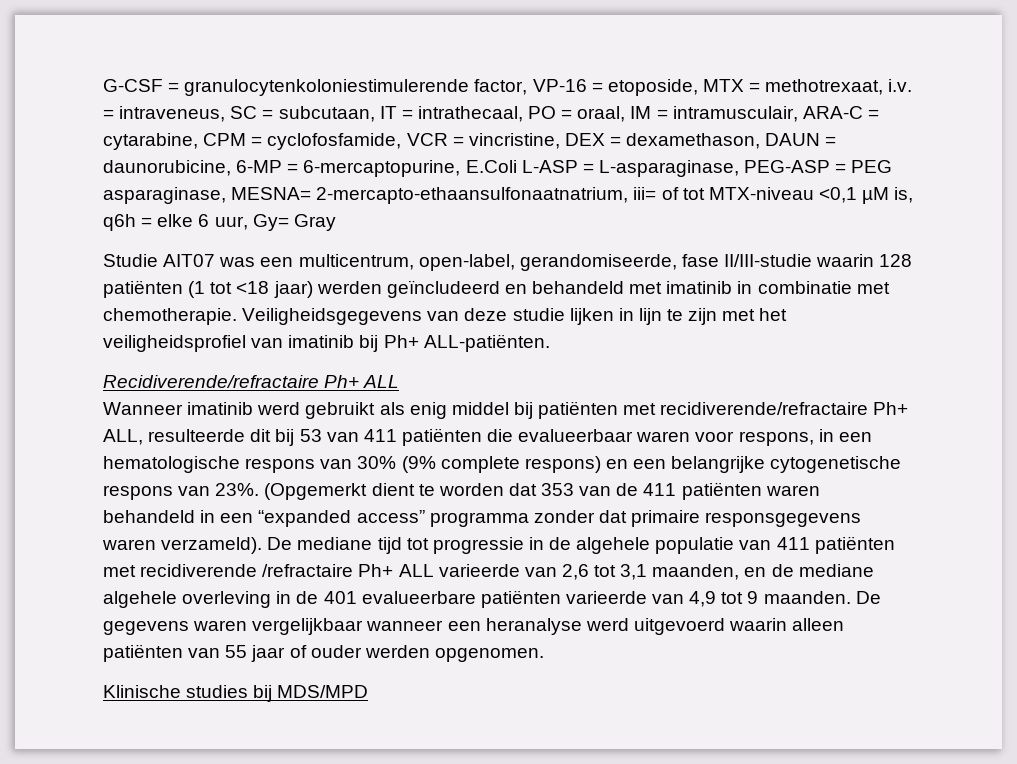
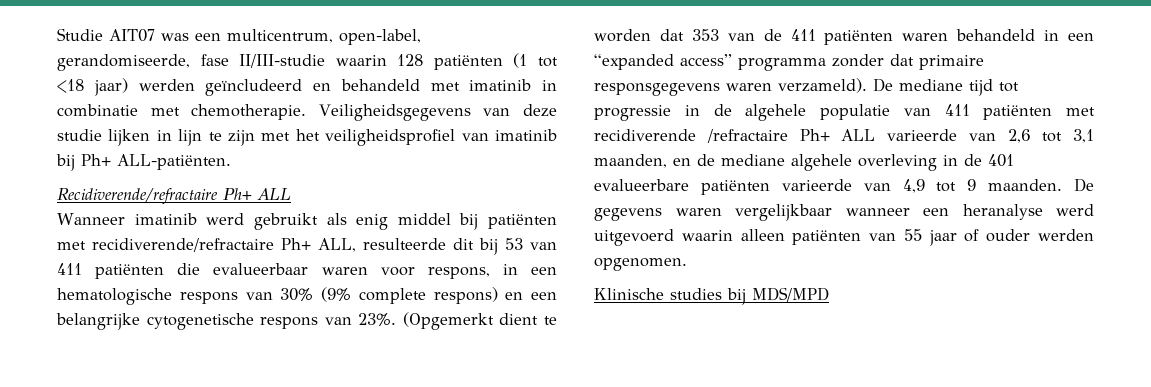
- G-CSF = granulocytenkoloniestimulerende factor, VP-16 = etoposide, MTX = methotrexaat, i.v. = intraveneus, SC = subcutaan, IT = intrathecaal, PO = oraal, IM = intramusculair, ARA-C = cytarabine, CPM = cyclofosfamide, VCR = vincristine, DEX = dexamethason, DAUN = daunorubicine, 6-MP = 6-mercaptopurine, E.Coli L-ASP = L-asparaginase, PEG-ASP = PEG asparaginase, MESNA= 2-mercapto-ethaansulfonaatnatrium, iii= of tot MTX-niveau <0,1 µM is, q6h = elke 6 uur, Gy= Gray

